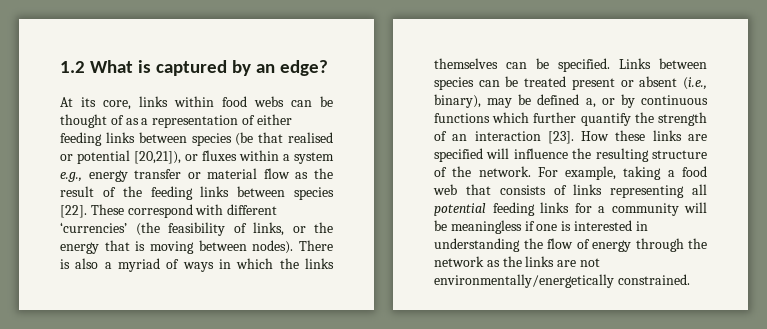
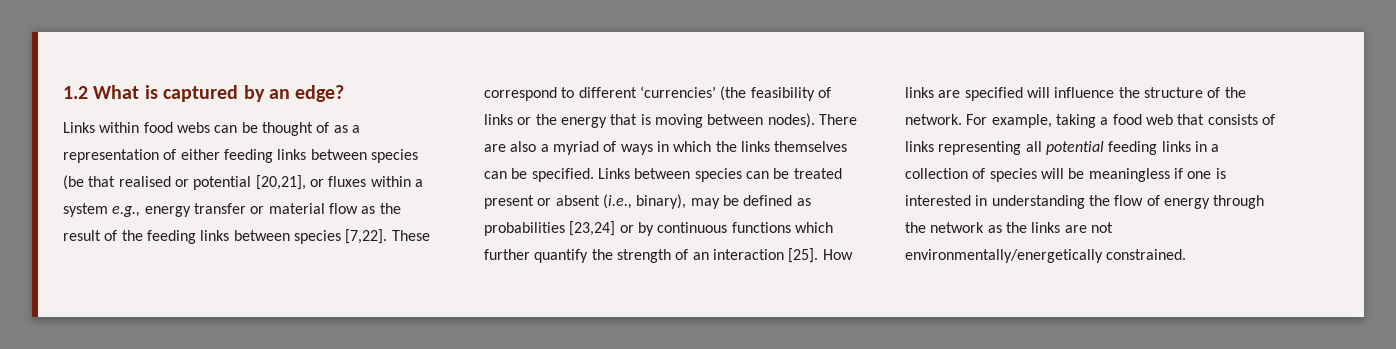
- At its core, links within food webs can be thought of as a representation of either feeding links between species (be that realised or potential [20,21]), or fluxes within a system e.g., energy transfer or material flow as the result of the feeding links between species [22].
+ Links within food webs can be thought of as a representation of either feeding links between species (be that realised or potential [20,21], or fluxes within a system e.g., energy transfer or material flow as the result of the feeding links between species [7,22].
- These correspond with different ‘currencies’ (the feasibility of links, or the energy that is moving between nodes).
+ These correspond to different ‘currencies’ (the feasibility of links or the energy that is moving between nodes).
- There is also a myriad of ways in which the links themselves can be specified.
+ There are also a myriad of ways in which the links themselves can be specified.
- Links between species can be treated present or absent (i.e., binary), may be defined a, or by continuous functions which further quantify the strength of an interaction [23]. How these links are specified will influence the resulting structure of the network.
+ Links between species can be treated present or absent (i.e., binary), may be defined as probabilities [23,24] or by continuous functions which further quantify the strength of an interaction [25]. How links are specified will influence the structure of the network.
- For example, taking a food web that consists of links representing all potential feeding links for a community will be meaningless if one is interested in understanding the flow of energy through the network as the links are not environmentally/energetically constrained.
+ For example, taking a food web that consists of links representing all potential feeding links in a collection of species will be meaningless if one is interested in understanding the flow of energy through the network as the links are not environmentally/energetically constrained.

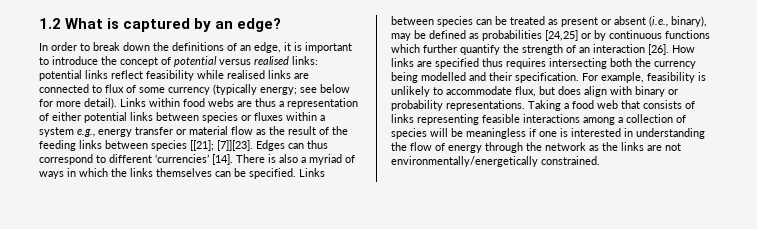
- Links within food webs can be thought of as a representation of either feeding links between species (be that realised or potential [20,21], or fluxes within a system e.g., energy transfer or material flow as the result of the feeding links between species [7,22]. These correspond to different ‘currencies’ (the feasibility of links or the energy that is moving between nodes). There are also a myriad of ways in which the links themselves can be specified.
+ In order to break down the definitions of an edge, it is important to introduce the concept of potential versus realised links: potential links reflect feasibility while realised links are connected to flux of some currency (typically energy; see below for more detail). Links within food webs are thus a representation of either potential links between species or fluxes within a system e.g., energy transfer or material flow as the result of the feeding links between species [[21]; [7]][23]. Edges can thus correspond to different ‘currencies’ [14]. There is also a myriad of ways in which the links themselves can be specified.
- Links between species can be treated present or absent (i.e., binary), may be defined as probabilities [23,24] or by continuous functions which further quantify the strength of an interaction [25].
+ Links between species can be treated as present or absent (i.e., binary), may be defined as probabilities [24,25] or by continuous functions which further quantify the strength of an interaction [26].
- How links are specified will influence the structure of the network. For example, taking a food web that consists of links representing all potential feeding links in a collection of species will be meaningless if one is interested in understanding the flow of energy through the network as the links are not environmentally/energetically constrained.
+ How links are specified thus requires intersecting both the currency being modelled and their specification. For example, feasibility is unlikely to accommodate flux, but does align with binary or probability representations. Taking a food web that consists of links representing feasible interactions among a collection of species will be meaningless if one is interested in understanding the flow of energy through the network as the links are not environmentally/energetically constrained.

